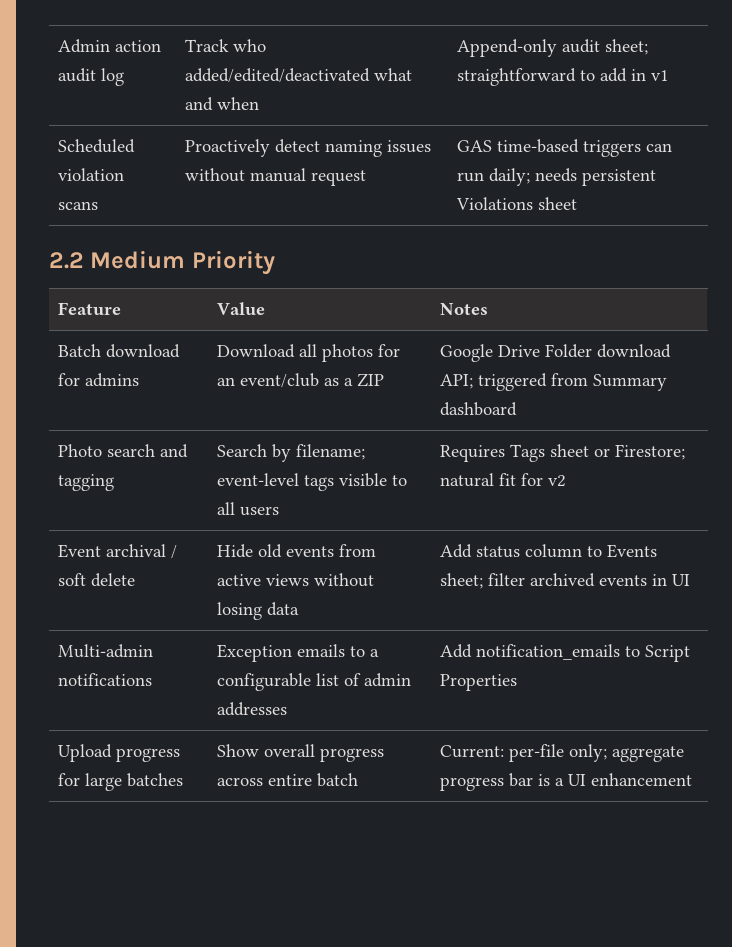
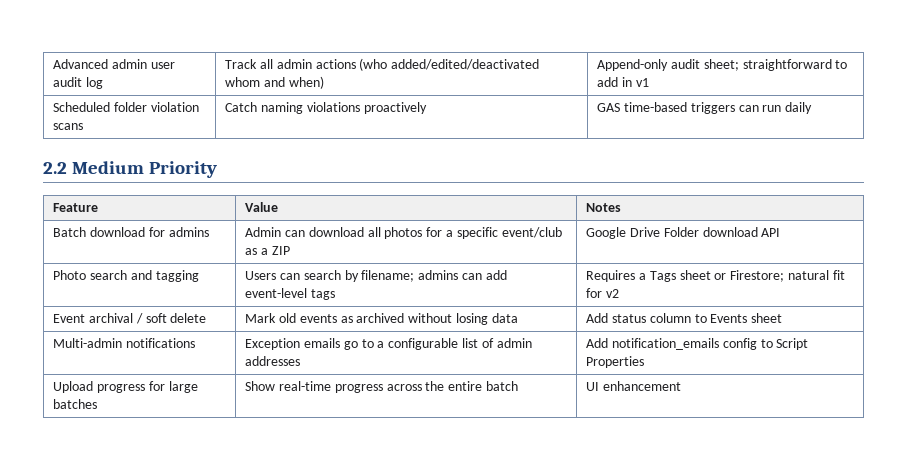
- Admin action audit log | Track who added/edited/deactivated what and when | Append-only audit sheet; straightforward to add in v1
+ Advanced admin user audit log | Track all admin actions (who added/edited/deactivated whom and when) | Append-only audit sheet; straightforward to add in v1
- Scheduled violation scans | Proactively detect naming issues without manual request | GAS time-based triggers can run daily; needs persistent Violations sheet
+ Scheduled folder violation scans | Catch naming violations proactively | GAS time-based triggers can run daily
- Batch download for admins | Download all photos for an event/club as a ZIP | Google Drive Folder download API; triggered from Summary dashboard
+ Batch download for admins | Admin can download all photos for a specific event/club as a ZIP | Google Drive Folder download API
- Photo search and tagging | Search by filename; event-level tags visible to all users | Requires Tags sheet or Firestore; natural fit for v2
+ Photo search and tagging | Users can search by filename; admins can add event-level tags | Requires a Tags sheet or Firestore; natural fit for v2
- Event archival / soft delete | Hide old events from active views without losing data | Add status column to Events sheet; filter archived events in UI
+ Event archival / soft delete | Mark old events as archived without losing data | Add status column to Events sheet
- Multi-admin notifications | Exception emails to a configurable list of admin addresses | Add notification_emails to Script Properties
+ Multi-admin notifications | Exception emails go to a configurable list of admin addresses | Add notification_emails config to Script Properties
- Upload progress for large batches | Show overall progress across entire batch | Current: per-file only; aggregate progress bar is a UI enhancement
+ Upload progress for large batches | Show real-time progress across the entire batch | UI enhancement

